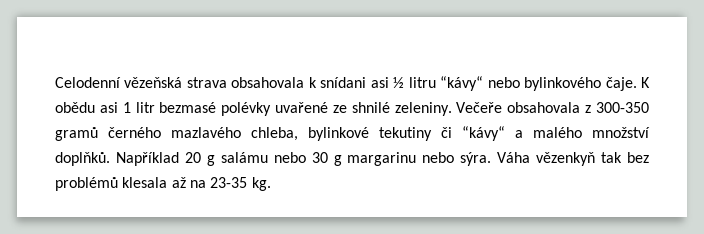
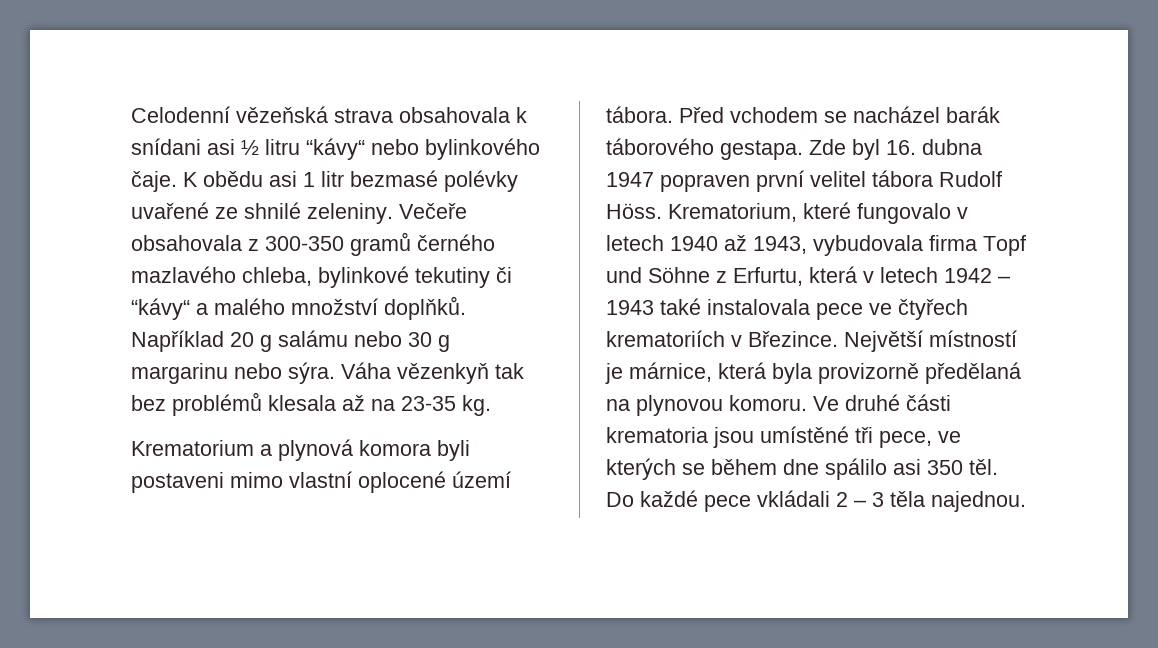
+ Krematorium a plynová komora byli postaveni mimo vlastní oplocené území tábora. Před vchodem se nacházel barák táborového gestapa. Zde byl 16. dubna 1947 popraven první velitel tábora Rudolf Höss. Krematorium, které fungovalo v letech 1940 až 1943, vybudovala firma Topf und Söhne z Erfurtu, která v letech 1942 – 1943 také instalovala pece ve čtyřech krematoriích v Březince. Největší místností je márnice, která byla provizorně předělaná na plynovou komoru. Ve druhé části krematoria jsou umístěné tři pece, ve kterých se během dne spálilo asi 350 těl. Do každé pece vkládali 2 – 3 těla najednou.

